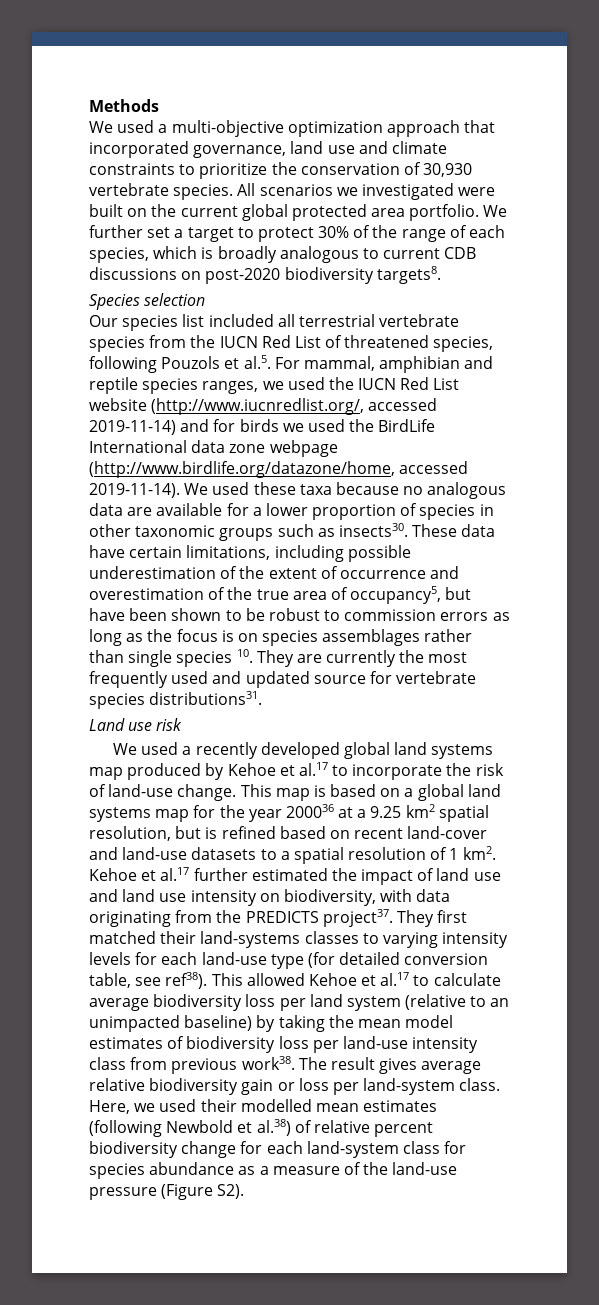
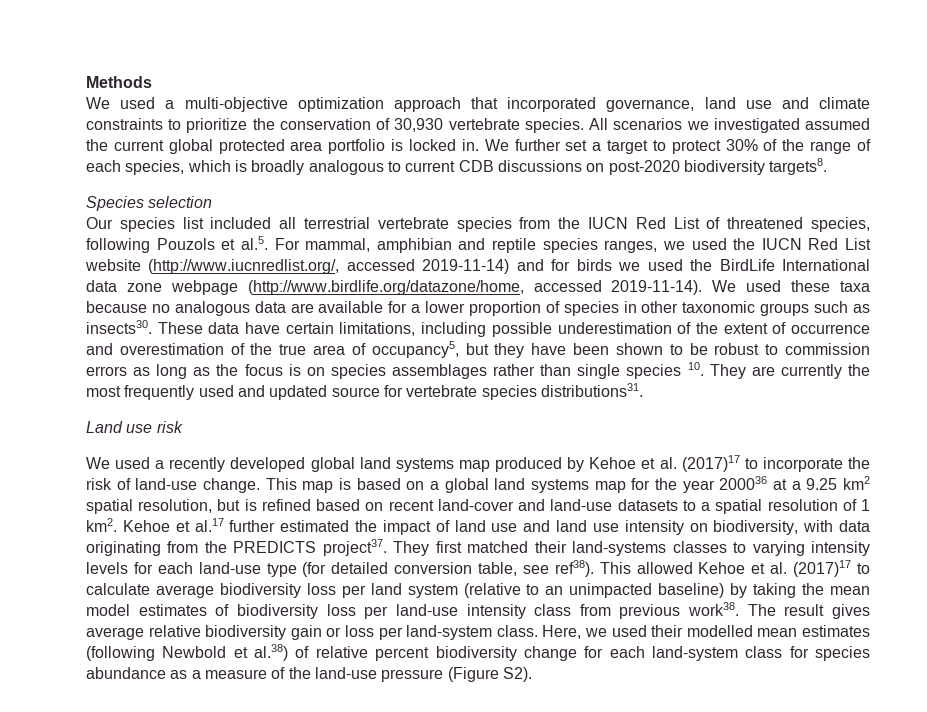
- All scenarios we investigated were built on the current global protected area portfolio.
+ All scenarios we investigated assumed the current global protected area portfolio is locked in.
- These data have certain limitations, including possible underestimation of the extent of occurrence and overestimation of the true area of occupancy5, but have been shown to be robust to commission errors as long as the focus is on species assemblages rather than single species 10. They are currently the most frequently used and updated source for vertebrate species distributions31.
+ These data have certain limitations, including possible underestimation of the extent of occurrence and overestimation of the true area of occupancy5, but they have been shown to be robust to commission errors as long as the focus is on species assemblages rather than single species 10. They are currently the most frequently used and updated source for vertebrate species distributions31.
- We used a recently developed global land systems map produced by Kehoe et al.17 to incorporate the risk of land-use change.
+ We used a recently developed global land systems map produced by Kehoe et al. (2017)17 to incorporate the risk of land-use change.
- This allowed Kehoe et al.17 to calculate average biodiversity loss per land system (relative to an unimpacted baseline) by taking the mean model estimates of biodiversity loss per land-use intensity class from previous work38.
+ This allowed Kehoe et al. (2017)17 to calculate average biodiversity loss per land system (relative to an unimpacted baseline) by taking the mean model estimates of biodiversity loss per land-use intensity class from previous work38.

